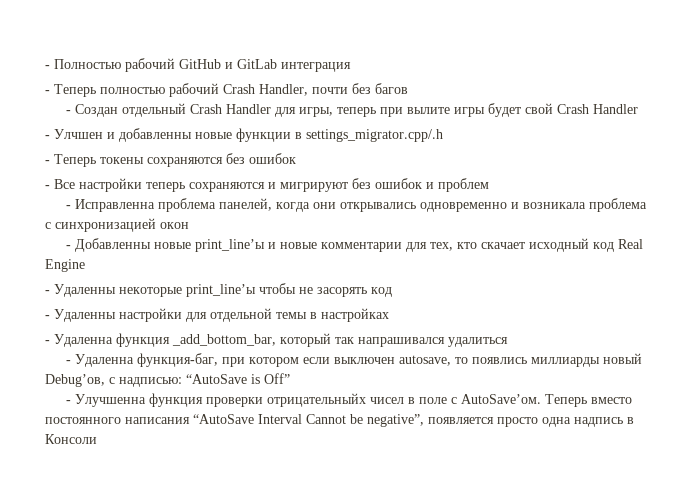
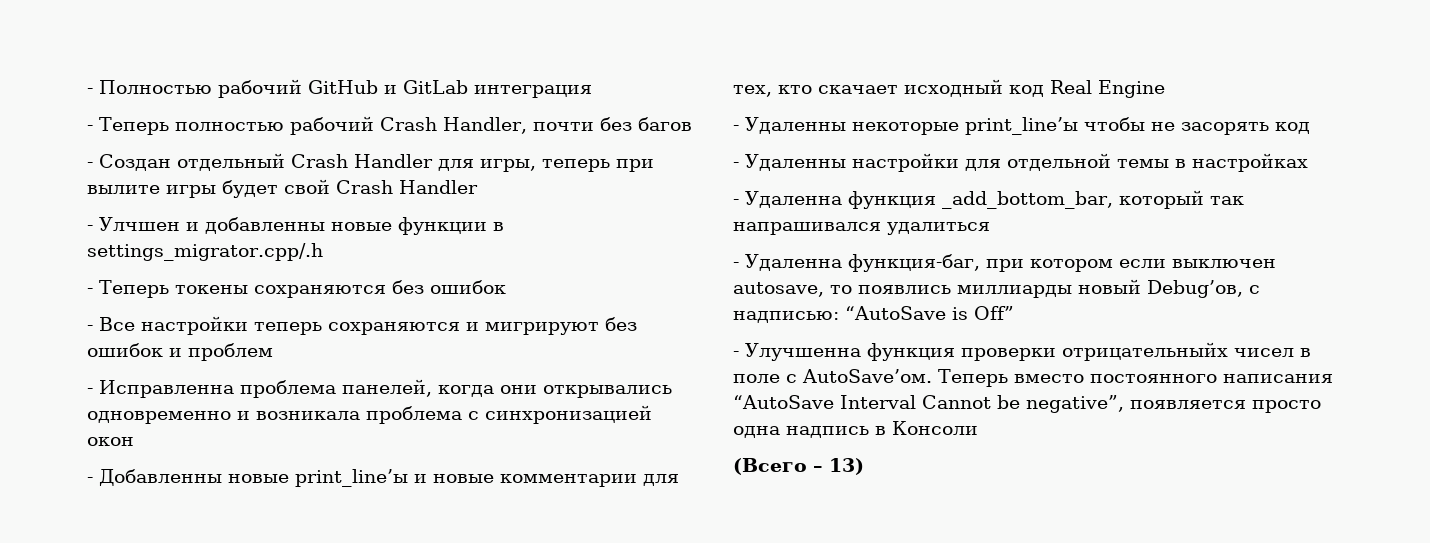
+ (Всего – 13)

